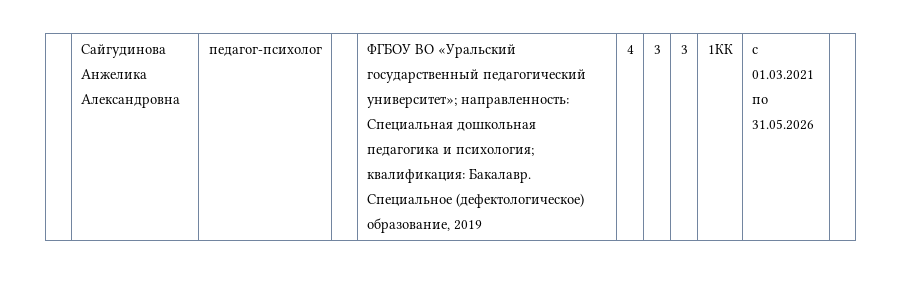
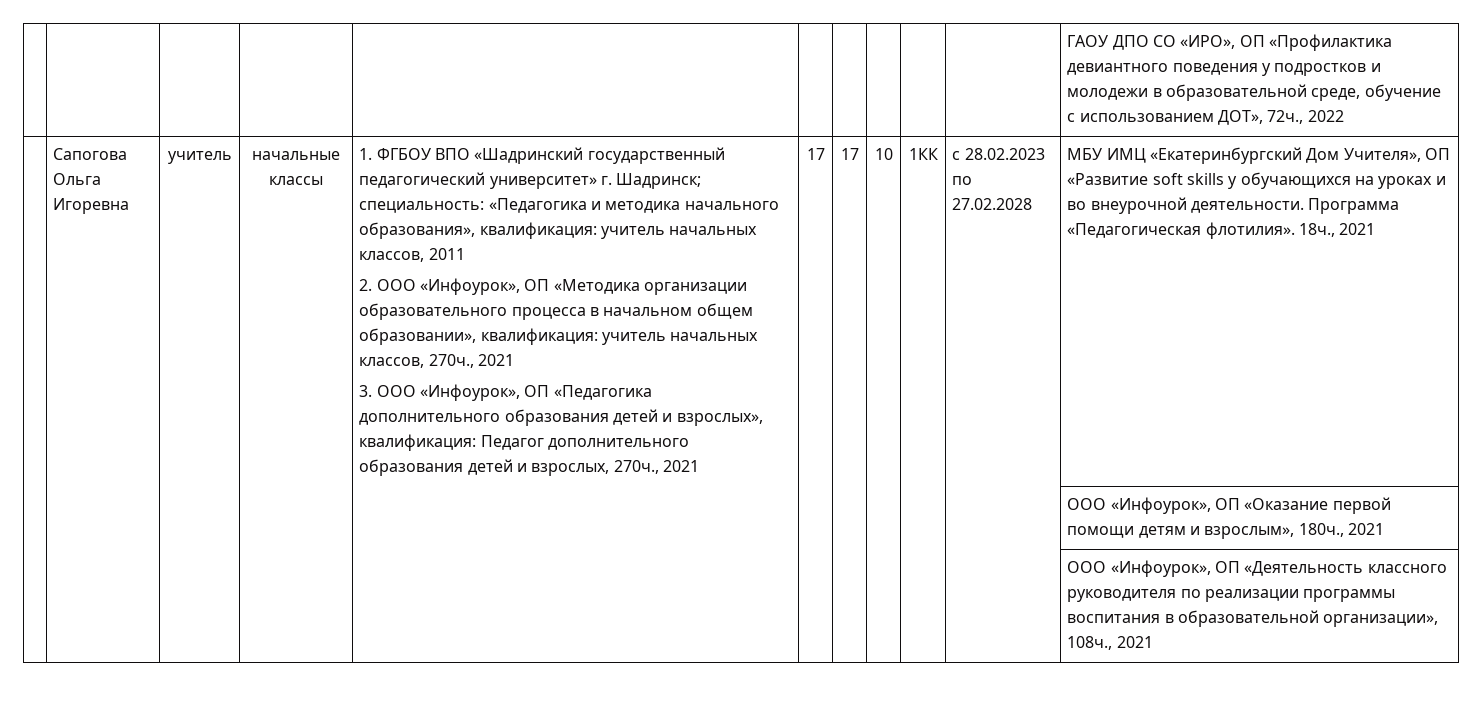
- | Сайгудинова Анжелика Александровна | педагог-психолог | | ФГБОУ ВО «Уральский государственный педагогический университет»; направленность: Специальная дошкольная педагогика и психология; квалификация: Бакалавр. Специальное (дефектологическое) образование, 2019 | 4 | 3 | 3 | 1КК | с 01.03.2021 по 31.05.2026 |
+ | | | | | | | | | | ГАОУ ДПО СО «ИРО», ОП «Профилактика девиантного поведения у подростков и молодежи в образовательной среде, обучение с использованием ДОТ», 72ч., 2022
+ | Сапогова Ольга Игоревна | учитель | начальные классы | 1. ФГБОУ ВПО «Шадринский государственный педагогический университет» г. Шадринск; специальность: «Педагогика и методика начального образования», квалификация: учитель начальных классов, 2011
+ 2. ООО «Инфоурок», ОП «Методика организации образовательного процесса в начальном общем образовании», квалификация: учитель начальных классов, 270ч., 2021
+ 3. ООО «Инфоурок», ОП «Педагогика дополнительного образования детей и взрослых», квалификация: Педагог дополнительного образования детей и взрослых, 270ч., 2021 | 17 | 17 | 10 | 1КК | с 28.02.2023 по 27.02.2028 | МБУ ИМЦ «Екатеринбургский Дом Учителя», ОП «Развитие soft skills у обучающихся на уроках и во внеурочной деятельности. Программа «Педагогическая флотилия». 18ч., 2021
+ | | | | | | | | | | ООО «Инфоурок», ОП «Оказание первой помощи детям и взрослым», 180ч., 2021
+ | | | | | | | | | | ООО «Инфоурок», ОП «Деятельность классного руководителя по реализации программы воспитания в образовательной организации», 108ч., 2021

